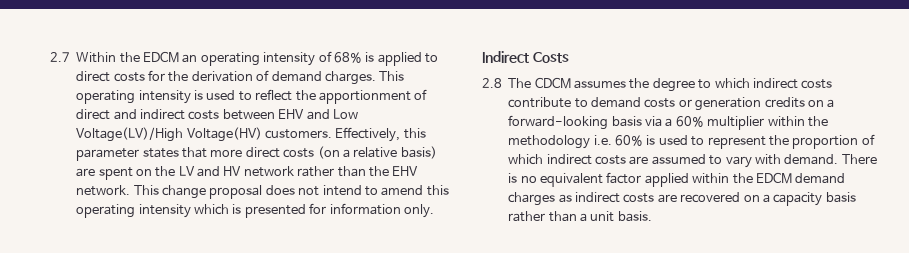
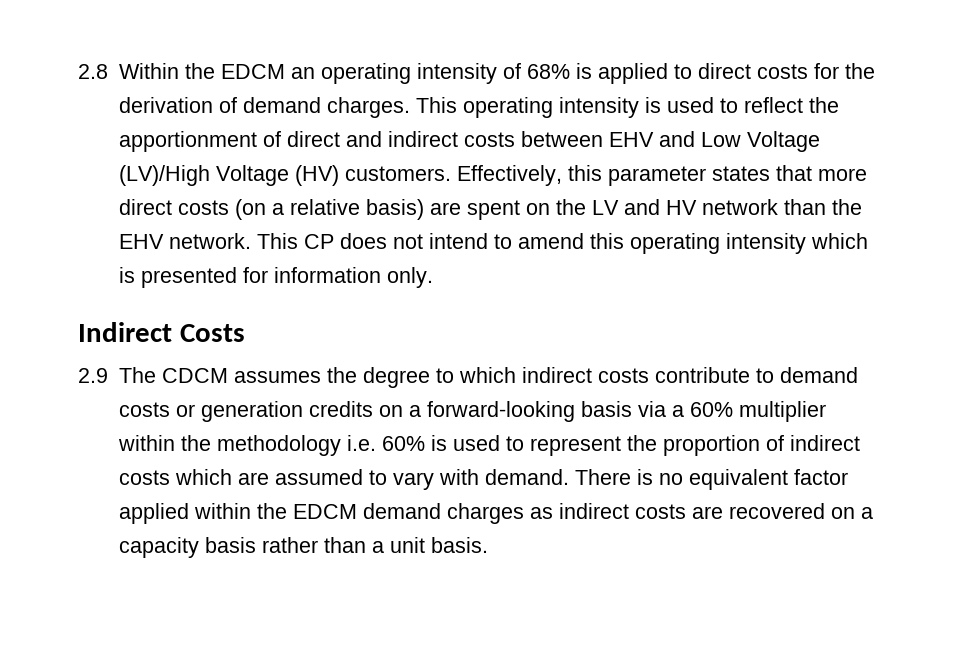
- 2.7 Within the EDCM an operating intensity of 68% is applied to direct costs for the derivation of demand charges.
+ 2.8 Within the EDCM an operating intensity of 68% is applied to direct costs for the derivation of demand charges.
- This operating intensity is used to reflect the apportionment of direct and indirect costs between EHV and Low Voltage(LV)/High Voltage(HV) customers.
+ This operating intensity is used to reflect the apportionment of direct and indirect costs between EHV and Low Voltage (LV)/High Voltage (HV) customers.
- Effectively, this parameter states that more direct costs (on a relative basis) are spent on the LV and HV network rather than the EHV network.
+ Effectively, this parameter states that more direct costs (on a relative basis) are spent on the LV and HV network than the EHV network.
- This change proposal does not intend to amend this operating intensity which is presented for information only.
+ This CP does not intend to amend this operating intensity which is presented for information only.
- 2.8 The CDCM assumes the degree to which indirect costs contribute to demand costs or generation credits on a forward-looking basis via a 60% multiplier within the methodology i.e. 60% is used to represent the proportion of which indirect costs are assumed to vary with demand.
+ 2.9 The CDCM assumes the degree to which indirect costs contribute to demand costs or generation credits on a forward-looking basis via a 60% multiplier within the methodology i.e. 60% is used to represent the proportion of indirect costs which are assumed to vary with demand.

